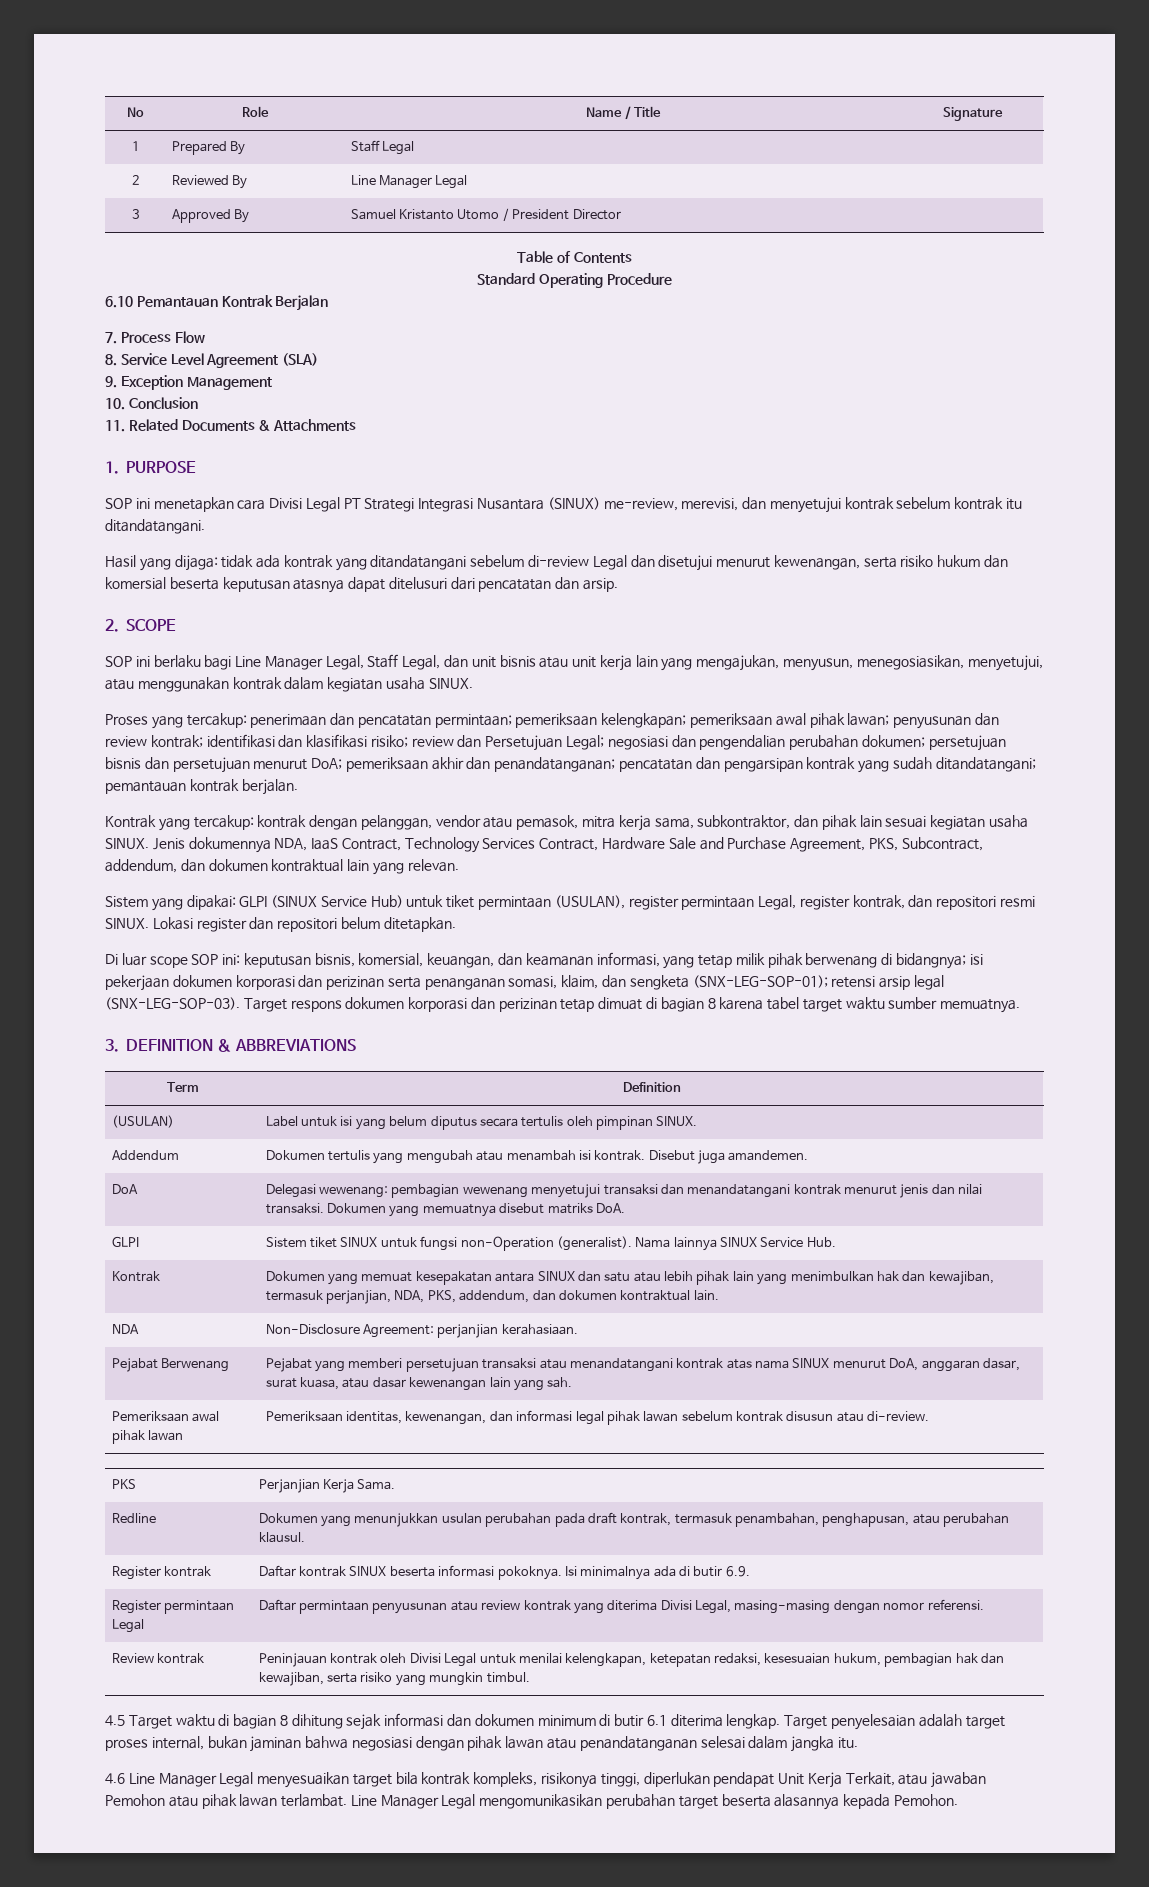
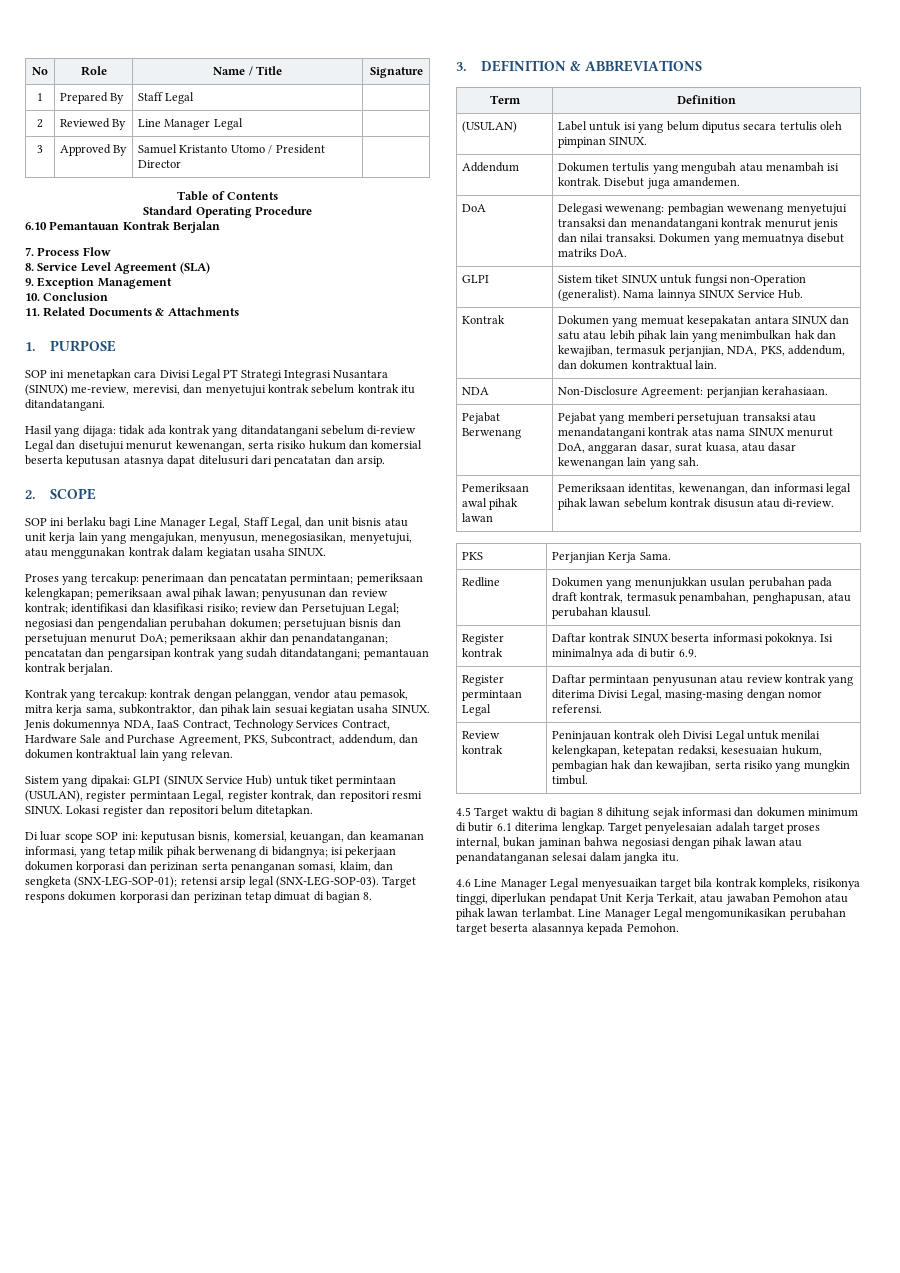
- Target respons dokumen korporasi dan perizinan tetap dimuat di bagian 8 karena tabel target waktu sumber memuatnya.
+ Target respons dokumen korporasi dan perizinan tetap dimuat di bagian 8.

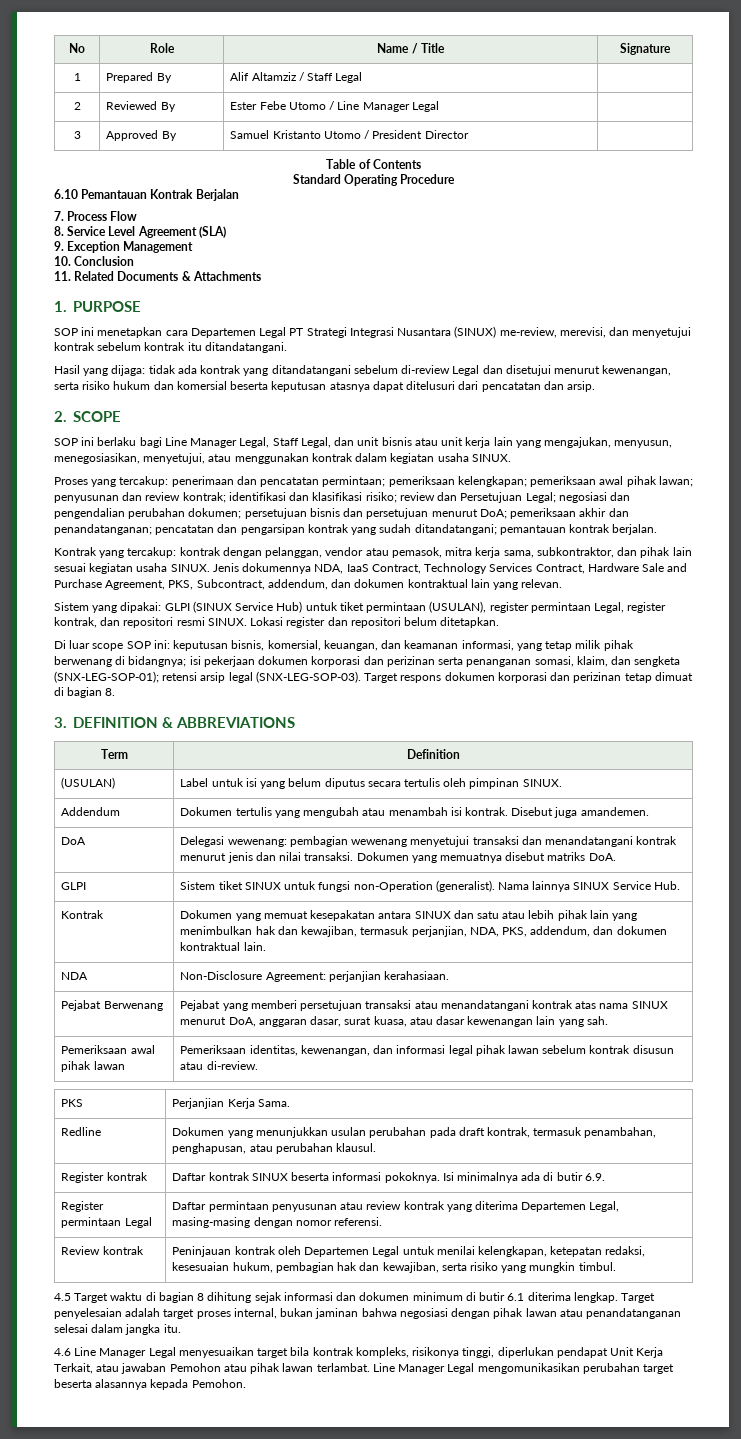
- 1 | Prepared By | Staff Legal |
+ 1 | Prepared By | Alif Altamziz / Staff Legal |
- 2 | Reviewed By | Line Manager Legal |
+ 2 | Reviewed By | Ester Febe Utomo / Line Manager Legal |
- SOP ini menetapkan cara Divisi Legal PT Strategi Integrasi Nusantara (SINUX) me-review, merevisi, dan menyetujui kontrak sebelum kontrak itu ditandatangani.
+ SOP ini menetapkan cara Departemen Legal PT Strategi Integrasi Nusantara (SINUX) me-review, merevisi, dan menyetujui kontrak sebelum kontrak itu ditandatangani.
- Register permintaan Legal | Daftar permintaan penyusunan atau review kontrak yang diterima Divisi Legal, masing-masing dengan nomor referensi.
+ Register permintaan Legal | Daftar permintaan penyusunan atau review kontrak yang diterima Departemen Legal, masing-masing dengan nomor referensi.
- Review kontrak | Peninjauan kontrak oleh Divisi Legal untuk menilai kelengkapan, ketepatan redaksi, kesesuaian hukum, pembagian hak dan kewajiban, serta risiko yang mungkin timbul.
+ Review kontrak | Peninjauan kontrak oleh Departemen Legal untuk menilai kelengkapan, ketepatan redaksi, kesesuaian hukum, pembagian hak dan kewajiban, serta risiko yang mungkin timbul.

